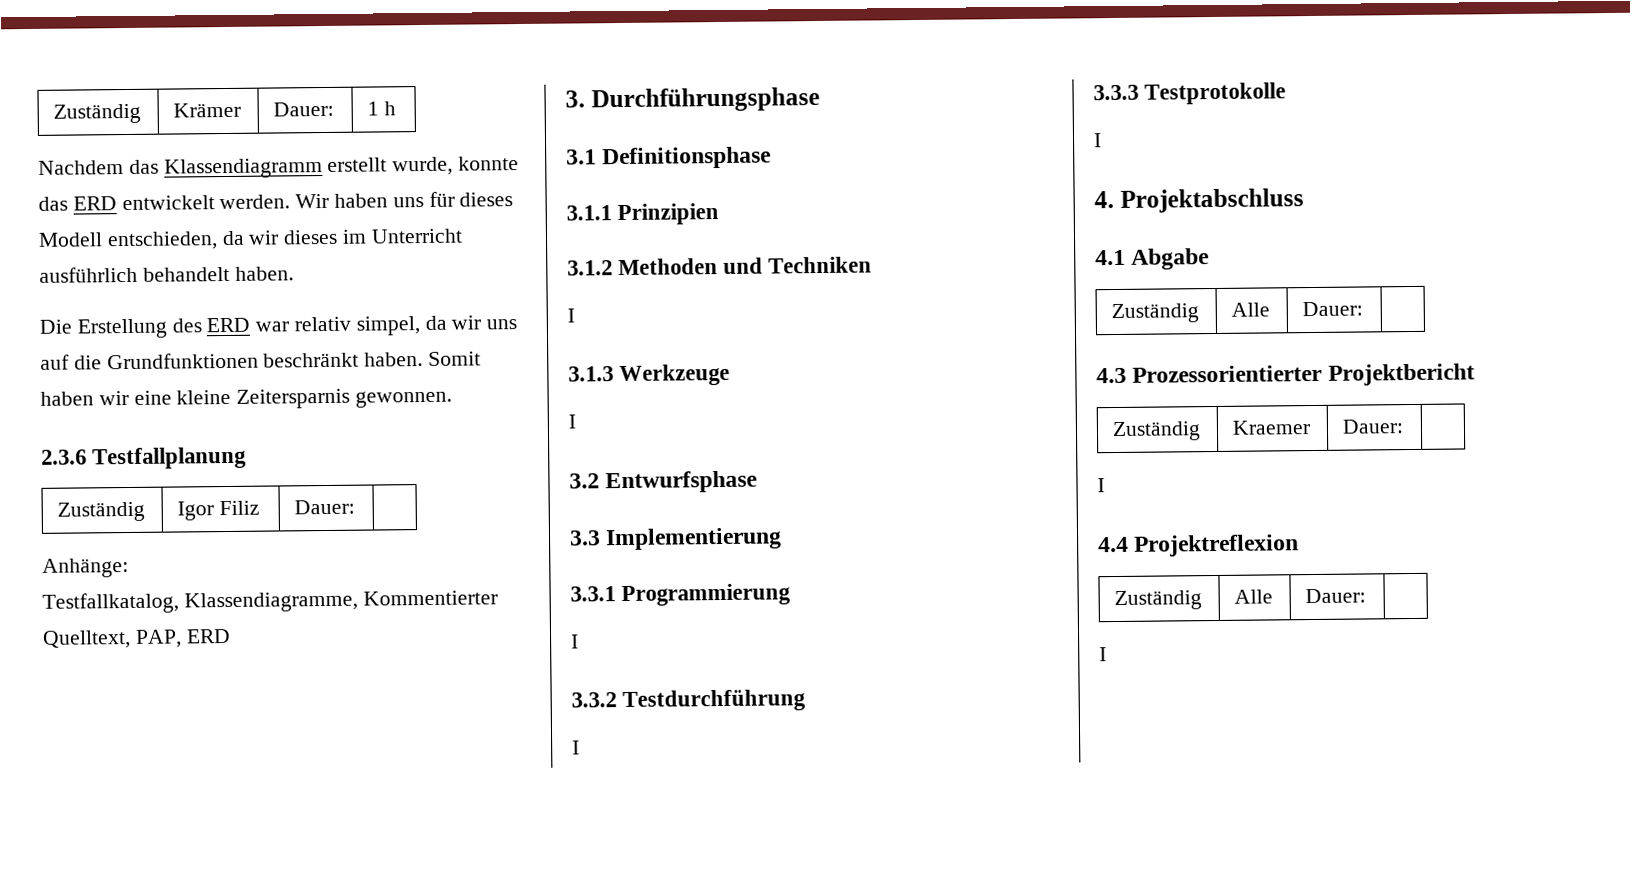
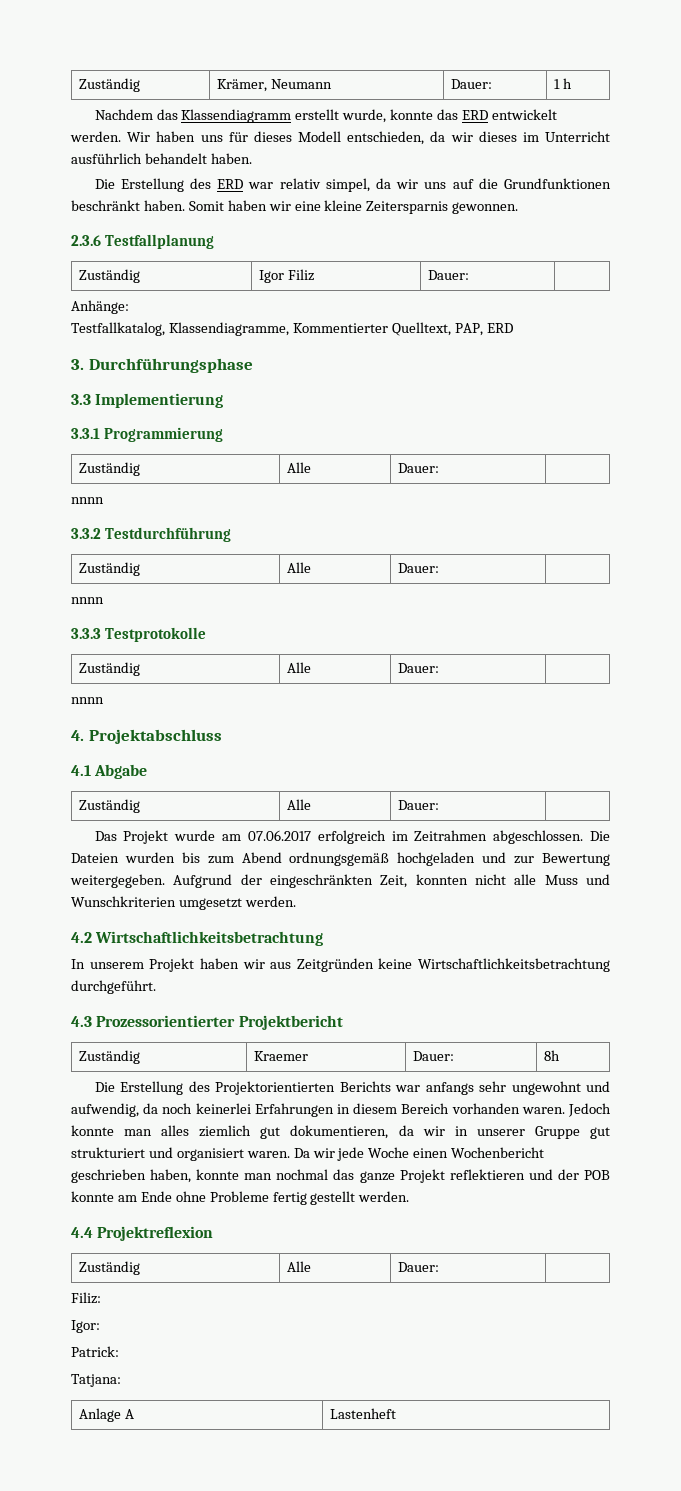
- Zuständig | Krämer | Dauer: | 1 h
+ Zuständig | Krämer, Neumann | Dauer: | 1 h
- 3.1 Definitionsphase
- 3.1.1 Prinzipien
- 3.1.2 Methoden und Techniken
- I
- 3.1.3 Werkzeuge
- I
- 3.2 Entwurfsphase
  3.3 Implementierung
  3.3.1 Programmierung
- I
+ Zuständig | Alle | Dauer: |
+ nnnn
  3.3.2 Testdurchführung
- I
+ Zuständig | Alle | Dauer: |
+ nnnn
  3.3.3 Testprotokolle
- I
+ Zuständig | Alle | Dauer: |
+ nnnn
+ Das Projekt wurde am 07.06.2017 erfolgreich im Zeitrahmen abgeschlossen. Die Dateien wurden bis zum Abend ordnungsgemäß hochgeladen und zur Bewertung weitergegeben. Aufgrund der eingeschränkten Zeit, konnten nicht alle Muss und Wunschkriterien umgesetzt werden.
+ 4.2 Wirtschaftlichkeitsbetrachtung
+ In unserem Projekt haben wir aus Zeitgründen keine Wirtschaftlichkeitsbetrachtung durchgeführt.
- Zuständig | Kraemer | Dauer: |
- I
+ Zuständig | Kraemer | Dauer: | 8h
+ Die Erstellung des Projektorientierten Berichts war anfangs sehr ungewohnt und aufwendig, da noch keinerlei Erfahrungen in diesem Bereich vorhanden waren. Jedoch konnte man alles ziemlich gut dokumentieren, da wir in unserer Gruppe gut strukturiert und organisiert waren. Da wir jede Woche einen Wochenbericht geschrieben haben, konnte man nochmal das ganze Projekt reflektieren und der POB konnte am Ende ohne Probleme fertig gestellt werden.
  4.4 Projektreflexion
  Zuständig | Alle | Dauer: |
- I
+ Filiz:
+ Igor:
+ Patrick:
+ Tatjana:
+ Anlage A | Lastenheft

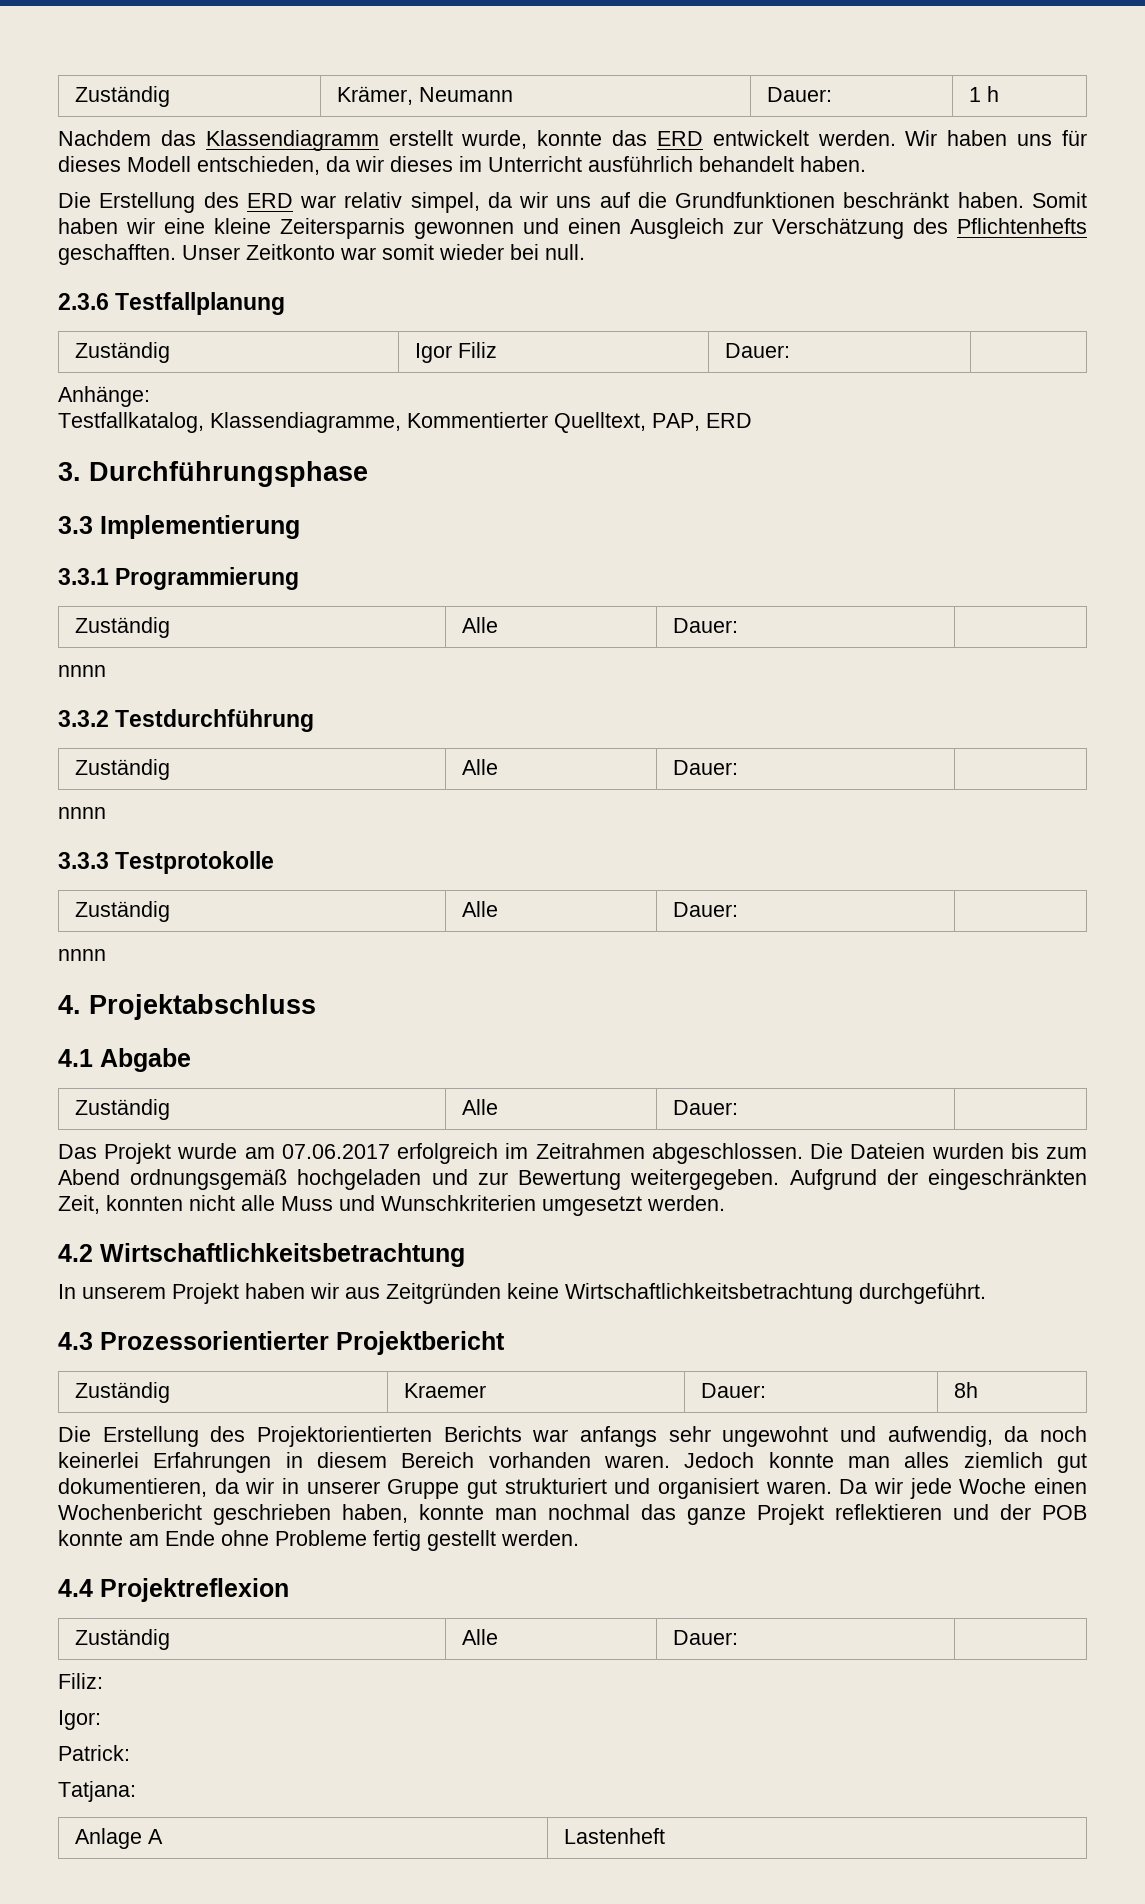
- Somit haben wir eine kleine Zeitersparnis gewonnen.
+ Somit haben wir eine kleine Zeitersparnis gewonnen und einen Ausgleich zur Verschätzung des Pflichtenhefts geschafften. Unser Zeitkonto war somit wieder bei null.

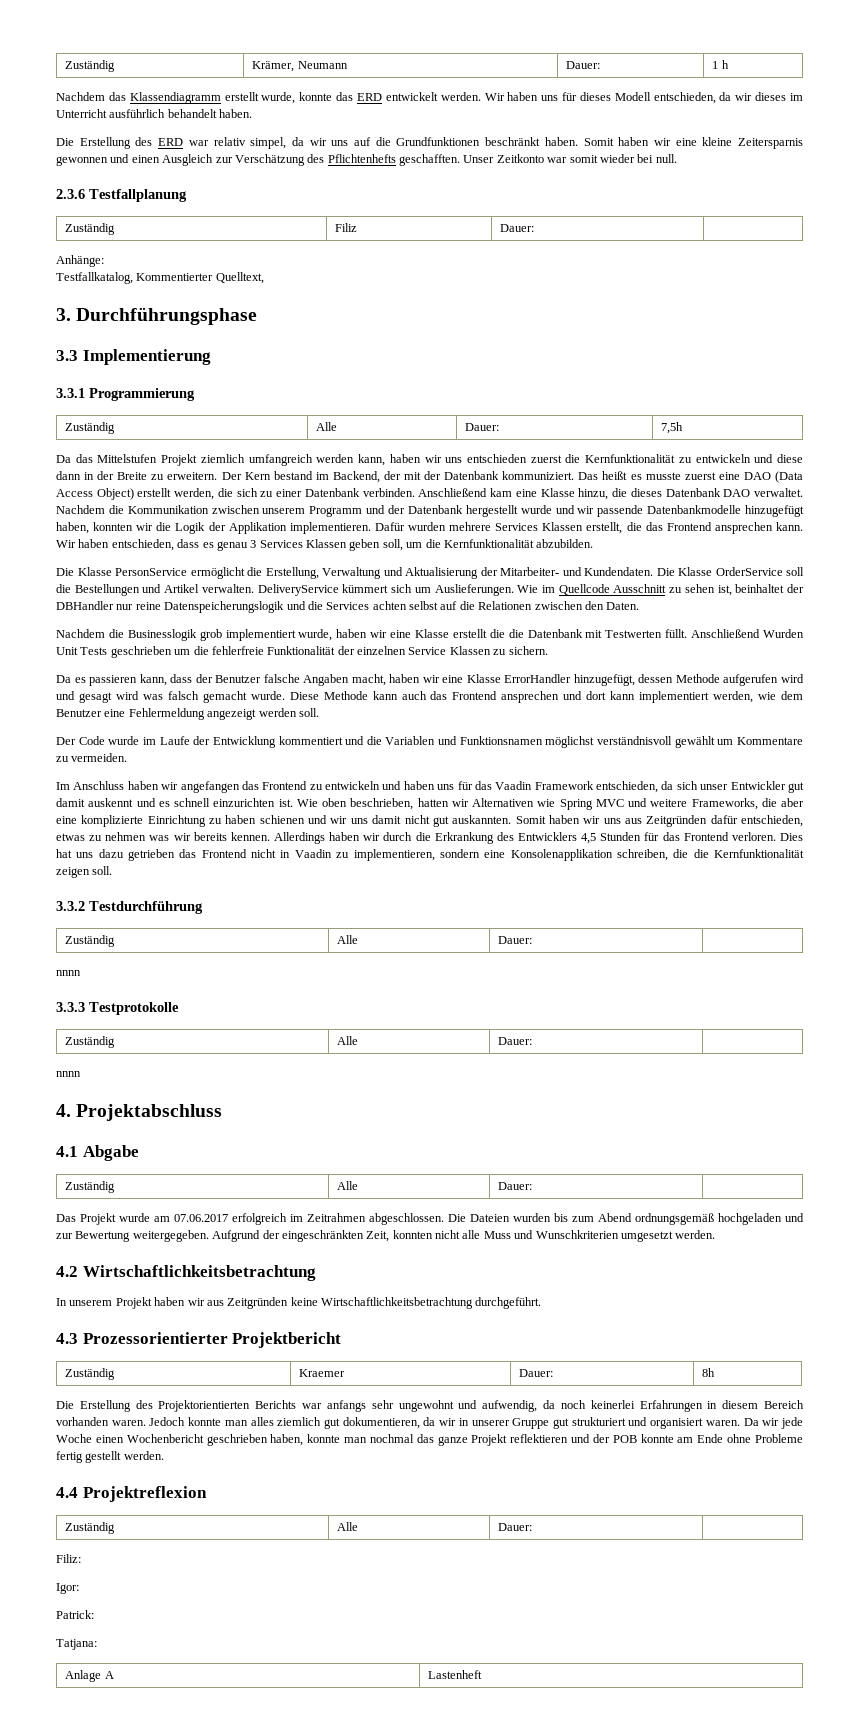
- Zuständig | Igor Filiz | Dauer: |
+ Zuständig | Filiz | Dauer: |
- Testfallkatalog, Klassendiagramme, Kommentierter Quelltext, PAP, ERD
+ Testfallkatalog, Kommentierter Quelltext,
  3.3.1 Programmierung
- Zuständig | Alle | Dauer: |
- nnnn
+ Zuständig | Alle | Dauer: | 7,5h
+ Da das Mittelstufen Projekt ziemlich umfangreich werden kann, haben wir uns entschieden zuerst die Kernfunktionalität zu entwickeln und diese dann in der Breite zu erweitern. Der Kern bestand im Backend, der mit der Datenbank kommuniziert. Das heißt es musste zuerst eine DAO (Data Access Object) erstellt werden, die sich zu einer Datenbank verbinden. Anschließend kam eine Klasse hinzu, die dieses Datenbank DAO verwaltet. Nachdem die Kommunikation zwischen unserem Programm und der Datenbank hergestellt wurde und wir passende Datenbankmodelle hinzugefügt haben, konnten wir die Logik der Applikation implementieren. Dafür wurden mehrere Services Klassen erstellt, die das Frontend ansprechen kann. Wir haben entschieden, dass es genau 3 Services Klassen geben soll, um die Kernfunktionalität abzubilden.
+ Die Klasse PersonService ermöglicht die Erstellung, Verwaltung und Aktualisierung der Mitarbeiter- und Kundendaten. Die Klasse OrderService soll die Bestellungen und Artikel verwalten. DeliveryService kümmert sich um Auslieferungen. Wie im Quellcode Ausschnitt zu sehen ist, beinhaltet der DBHandler nur reine Datenspeicherungslogik und die Services achten selbst auf die Relationen zwischen den Daten.
+ Nachdem die Businesslogik grob implementiert wurde, haben wir eine Klasse erstellt die die Datenbank mit Testwerten füllt. Anschließend Wurden Unit Tests geschrieben um die fehlerfreie Funktionalität der einzelnen Service Klassen zu sichern.
+ Da es passieren kann, dass der Benutzer falsche Angaben macht, haben wir eine Klasse ErrorHandler hinzugefügt, dessen Methode aufgerufen wird und gesagt wird was falsch gemacht wurde. Diese Methode kann auch das Frontend ansprechen und dort kann implementiert werden, wie dem Benutzer eine Fehlermeldung angezeigt werden soll.
+ Der Code wurde im Laufe der Entwicklung kommentiert und die Variablen und Funktionsnamen möglichst verständnisvoll gewählt um Kommentare zu vermeiden.
+ Im Anschluss haben wir angefangen das Frontend zu entwickeln und haben uns für das Vaadin Framework entschieden, da sich unser Entwickler gut damit auskennt und es schnell einzurichten ist. Wie oben beschrieben, hatten wir Alternativen wie Spring MVC und weitere Frameworks, die aber eine komplizierte Einrichtung zu haben schienen und wir uns damit nicht gut auskannten. Somit haben wir uns aus Zeitgründen dafür entschieden, etwas zu nehmen was wir bereits kennen. Allerdings haben wir durch die Erkrankung des Entwicklers 4,5 Stunden für das Frontend verloren. Dies hat uns dazu getrieben das Frontend nicht in Vaadin zu implementieren, sondern eine Konsolenapplikation schreiben, die die Kernfunktionalität zeigen soll.

